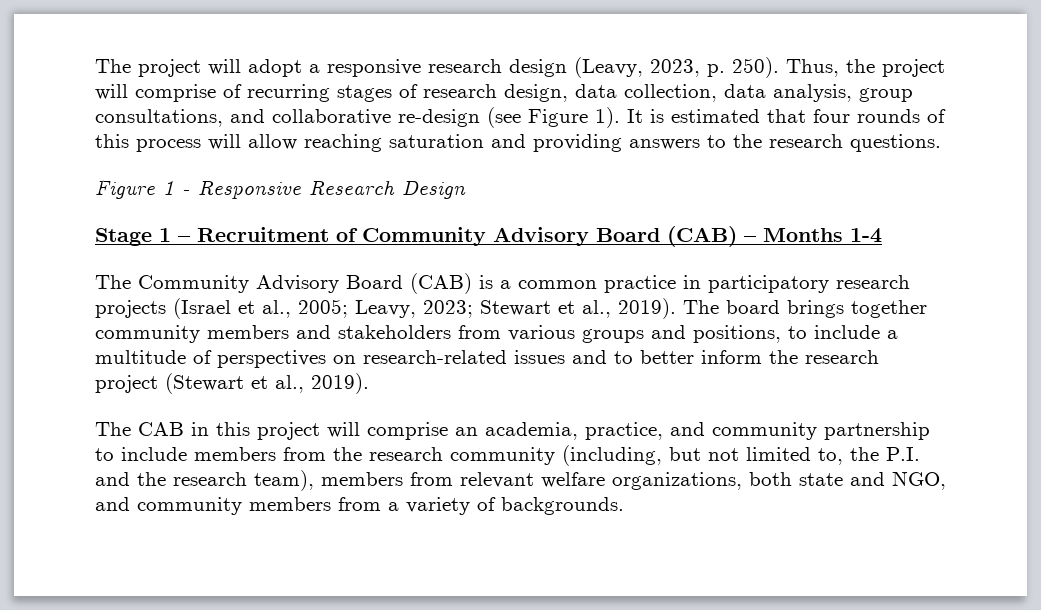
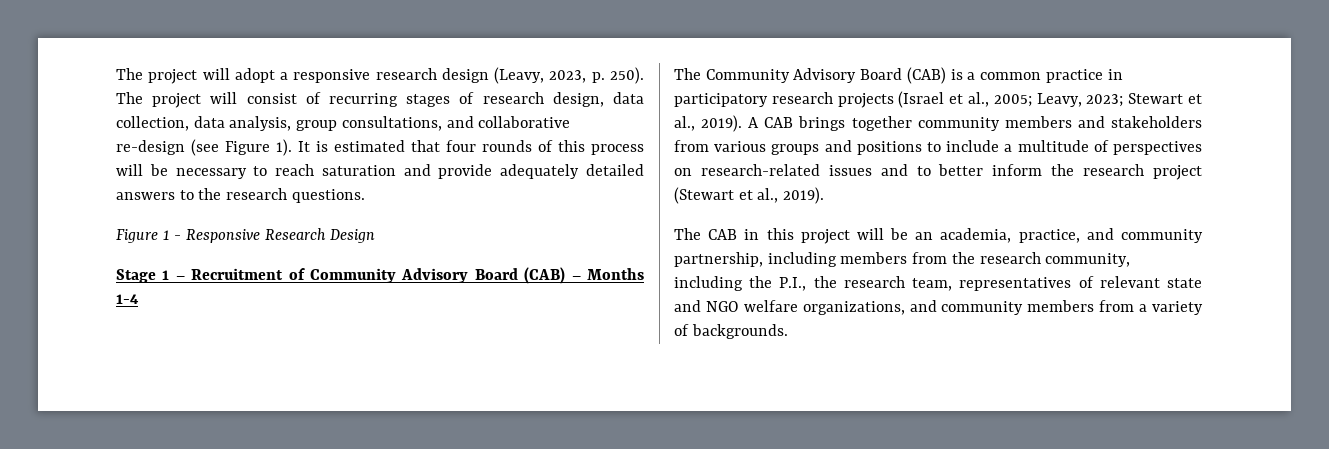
- Thus, the project will comprise of recurring stages of research design, data collection, data analysis, group consultations, and collaborative re-design (see Figure 1).
+ The project will consist of recurring stages of research design, data collection, data analysis, group consultations, and collaborative re-design (see Figure 1).
- It is estimated that four rounds of this process will allow reaching saturation and providing answers to the research questions.
+ It is estimated that four rounds of this process will be necessary to reach saturation and provide adequately detailed answers to the research questions.
- The board brings together community members and stakeholders from various groups and positions, to include a multitude of perspectives on research-related issues and to better inform the research project (Stewart et al., 2019).
+ A CAB brings together community members and stakeholders from various groups and positions to include a multitude of perspectives on research-related issues and to better inform the research project (Stewart et al., 2019).
- The CAB in this project will comprise an academia, practice, and community partnership to include members from the research community (including, but not limited to, the P.I. and the research team), members from relevant welfare organizations, both state and NGO, and community members from a variety of backgrounds.
+ The CAB in this project will be an academia, practice, and community partnership, including members from the research community, including the P.I., the research team, representatives of relevant state and NGO welfare organizations, and community members from a variety of backgrounds.

